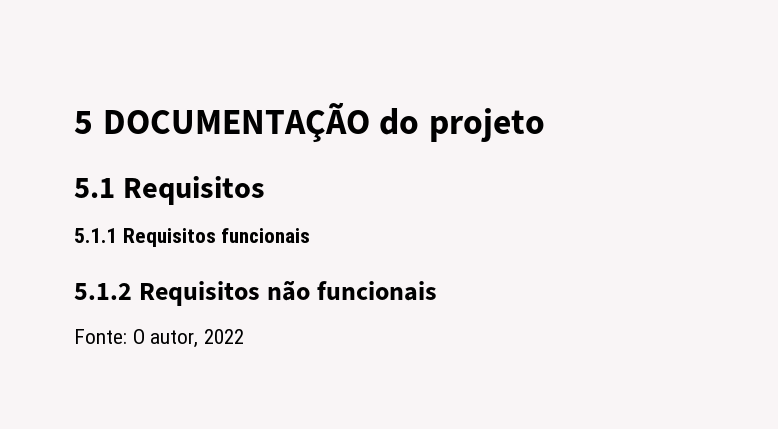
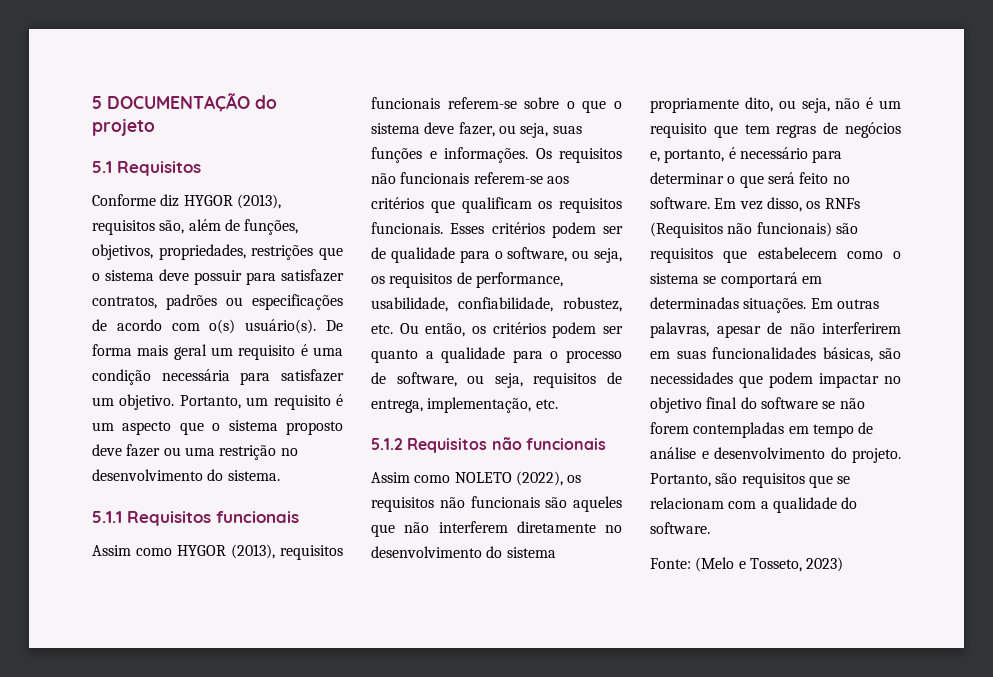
+ Conforme diz HYGOR (2013), requisitos são, além de funções, objetivos, propriedades, restrições que o sistema deve possuir para satisfazer contratos, padrões ou especificações de acordo com o(s) usuário(s). De forma mais geral um requisito é uma condição necessária para satisfazer um objetivo. Portanto, um requisito é um aspecto que o sistema proposto deve fazer ou uma restrição no desenvolvimento do sistema.
  5.1.1 Requisitos funcionais
+ Assim como HYGOR (2013), requisitos funcionais referem-se sobre o que o sistema deve fazer, ou seja, suas funções e informações. Os requisitos não funcionais referem-se aos critérios que qualificam os requisitos funcionais. Esses critérios podem ser de qualidade para o software, ou seja, os requisitos de performance, usabilidade, confiabilidade, robustez, etc. Ou então, os critérios podem ser quanto a qualidade para o processo de software, ou seja, requisitos de entrega, implementação, etc.
  5.1.2 Requisitos não funcionais
- Fonte: O autor, 2022
+ Assim como NOLETO (2022), os requisitos não funcionais são aqueles que não interferem diretamente no desenvolvimento do sistema propriamente dito, ou seja, não é um requisito que tem regras de negócios e, portanto, é necessário para determinar o que será feito no software. Em vez disso, os RNFs (Requisitos não funcionais) são requisitos que estabelecem como o sistema se comportará em determinadas situações. Em outras palavras, apesar de não interferirem em suas funcionalidades básicas, são necessidades que podem impactar no objetivo final do software se não forem contempladas em tempo de análise e desenvolvimento do projeto. Portanto, são requisitos que se relacionam com a qualidade do software.
+ Fonte: (Melo e Tosseto, 2023)

